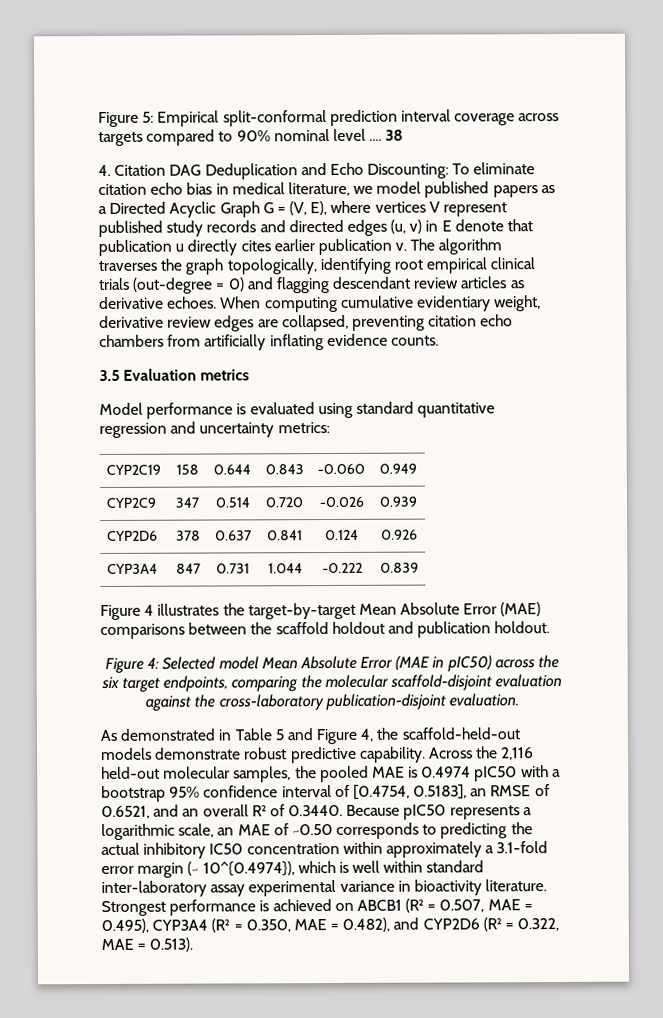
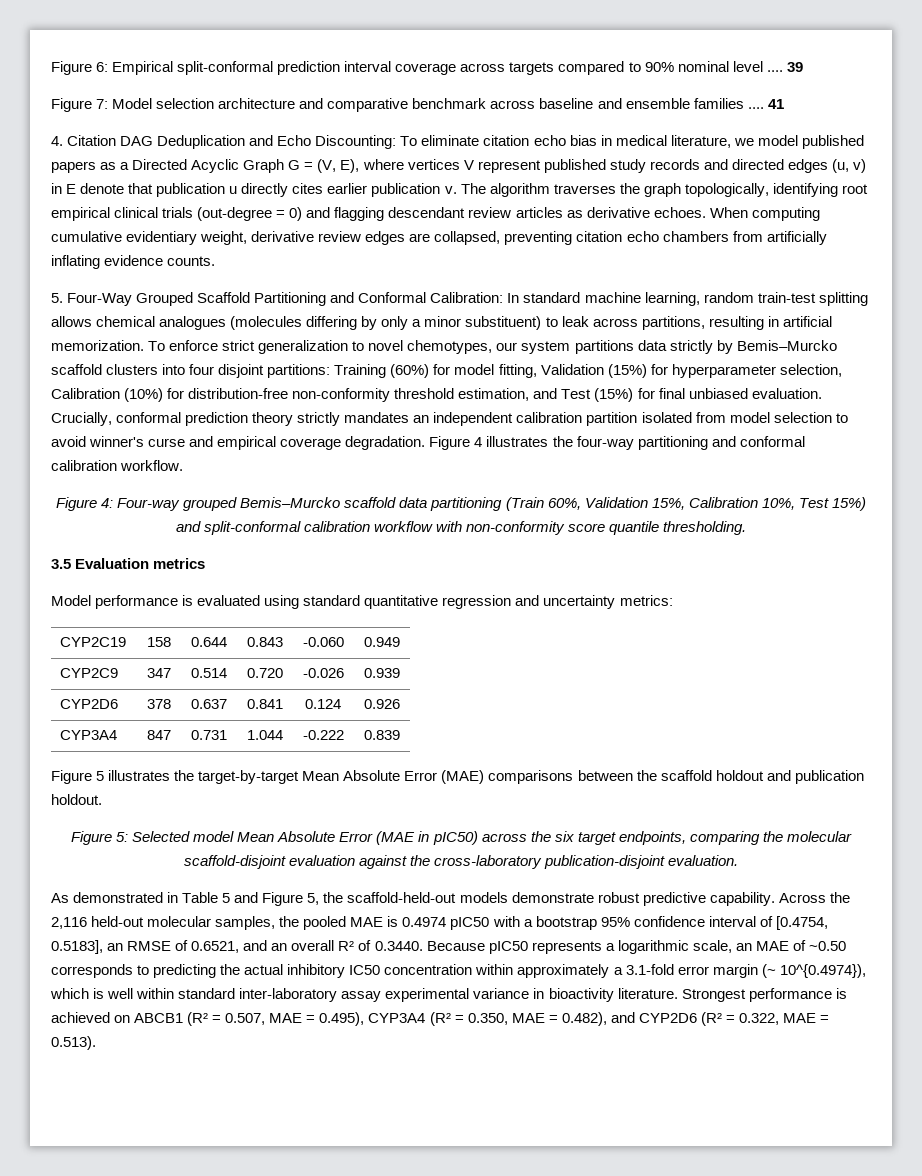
- Figure 5: Empirical split-conformal prediction interval coverage across targets compared to 90% nominal level ....
+ Figure 6: Empirical split-conformal prediction interval coverage across targets compared to 90% nominal level ....
- 38
+ 39
+ Figure 7: Model selection architecture and comparative benchmark across baseline and ensemble families .... 41
+ 5. Four-Way Grouped Scaffold Partitioning and Conformal Calibration: In standard machine learning, random train-test splitting allows chemical analogues (molecules differing by only a minor substituent) to leak across partitions, resulting in artificial memorization. To enforce strict generalization to novel chemotypes, our system partitions data strictly by Bemis–Murcko scaffold clusters into four disjoint partitions: Training (60%) for model fitting, Validation (15%) for hyperparameter selection, Calibration (10%) for distribution-free non-conformity threshold estimation, and Test (15%) for final unbiased evaluation. Crucially, conformal prediction theory strictly mandates an independent calibration partition isolated from model selection to avoid winner's curse and empirical coverage degradation. Figure 4 illustrates the four-way partitioning and conformal calibration workflow.
+ Figure 4: Four-way grouped Bemis–Murcko scaffold data partitioning (Train 60%, Validation 15%, Calibration 10%, Test 15%) and split-conformal calibration workflow with non-conformity score quantile thresholding.
- Figure 4 illustrates the target-by-target Mean Absolute Error (MAE) comparisons between the scaffold holdout and publication holdout.
+ Figure 5 illustrates the target-by-target Mean Absolute Error (MAE) comparisons between the scaffold holdout and publication holdout.
- Figure 4: Selected model Mean Absolute Error (MAE in pIC50) across the six target endpoints, comparing the molecular scaffold-disjoint evaluation against the cross-laboratory publication-disjoint evaluation.
+ Figure 5: Selected model Mean Absolute Error (MAE in pIC50) across the six target endpoints, comparing the molecular scaffold-disjoint evaluation against the cross-laboratory publication-disjoint evaluation.
- As demonstrated in Table 5 and Figure 4, the scaffold-held-out models demonstrate robust predictive capability.
+ As demonstrated in Table 5 and Figure 5, the scaffold-held-out models demonstrate robust predictive capability.

